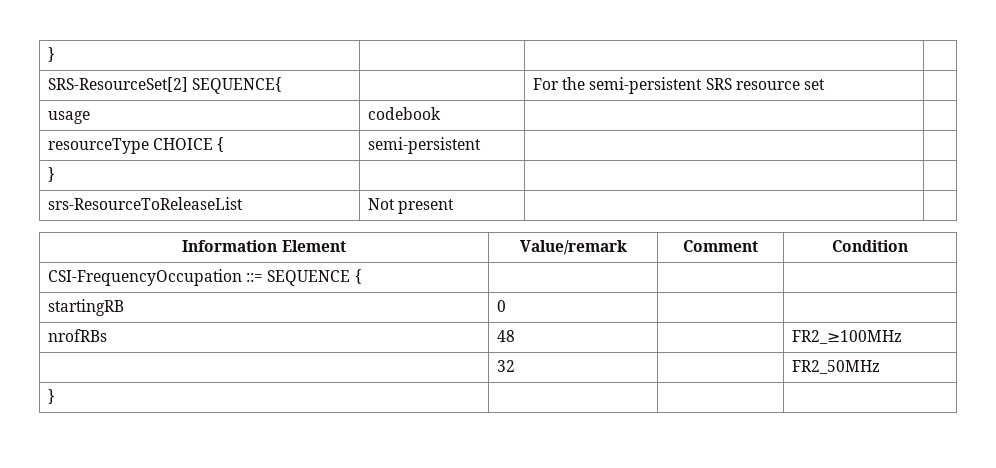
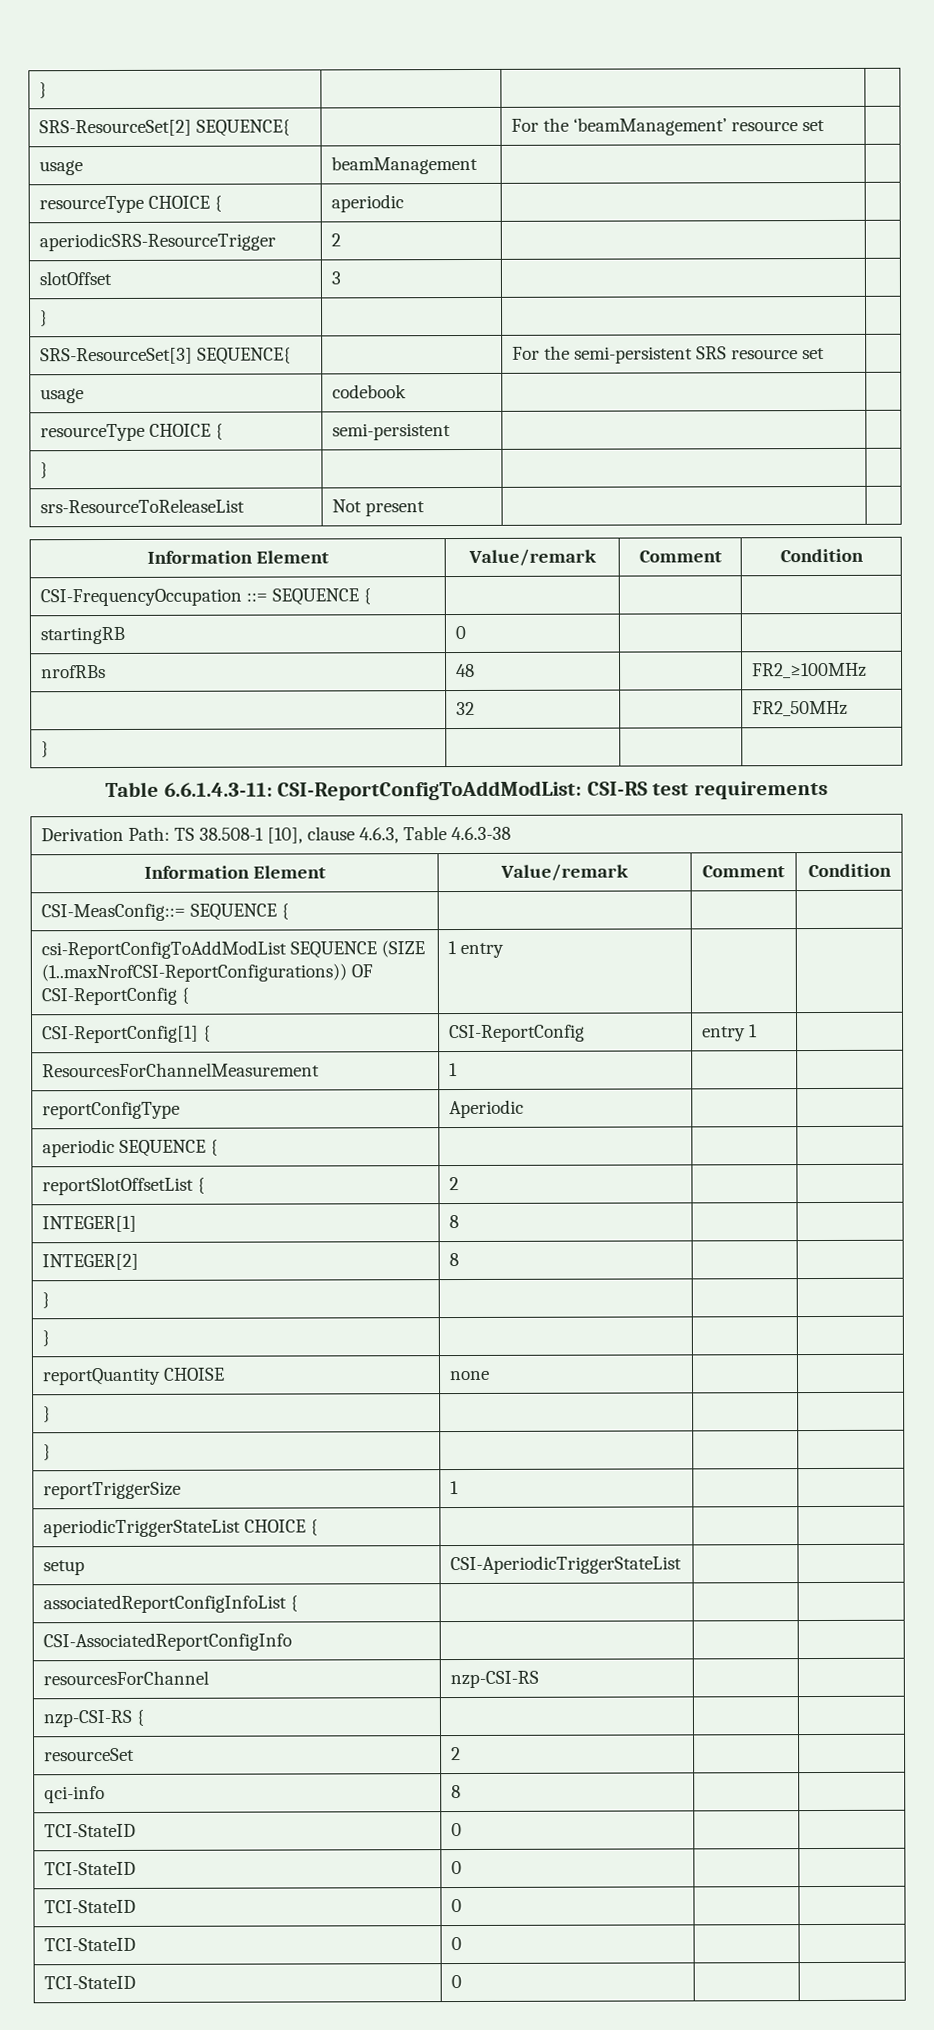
- SRS-ResourceSet[2] SEQUENCE{ | | For the semi-persistent SRS resource set |
+ SRS-ResourceSet[2] SEQUENCE{ | | For the ‘beamManagement’ resource set |
+ usage | beamManagement | |
+ resourceType CHOICE { | aperiodic | |
+ aperiodicSRS-ResourceTrigger | 2 | |
+ slotOffset | 3 | |
+ } | | |
+ SRS-ResourceSet[3] SEQUENCE{ | | For the semi-persistent SRS resource set |
+ Table 6.6.1.4.3-11: CSI-ReportConfigToAddModList: CSI-RS test requirements
+ Derivation Path: TS 38.508-1 [10], clause 4.6.3, Table 4.6.3-38
+ Information Element | Value/remark | Comment | Condition
+ CSI-MeasConfig::= SEQUENCE { | | |
+ csi-ReportConfigToAddModList SEQUENCE (SIZE (1..maxNrofCSI-ReportConfigurations)) OF CSI-ReportConfig { | 1 entry | |
+ CSI-ReportConfig[1] { | CSI-ReportConfig | entry 1 |
+ ResourcesForChannelMeasurement | 1 | |
+ reportConfigType | Aperiodic | |
+ aperiodic SEQUENCE { | | |
+ reportSlotOffsetList { | 2 | |
+ INTEGER[1] | 8 | |
+ INTEGER[2] | 8 | |
+ } | | |
+ } | | |
+ reportQuantity CHOISE | none | |
+ } | | |
+ } | | |
+ reportTriggerSize | 1 | |
+ aperiodicTriggerStateList CHOICE { | | |
+ setup | CSI-AperiodicTriggerStateList | |
+ associatedReportConfigInfoList { | | |
+ CSI-AssociatedReportConfigInfo | | |
+ resourcesForChannel | nzp-CSI-RS | |
+ nzp-CSI-RS { | | |
+ resourceSet | 2 | |
+ qci-info | 8 | |
+ TCI-StateID | 0 | |
+ TCI-StateID | 0 | |
+ TCI-StateID | 0 | |
+ TCI-StateID | 0 | |
+ TCI-StateID | 0 | |

